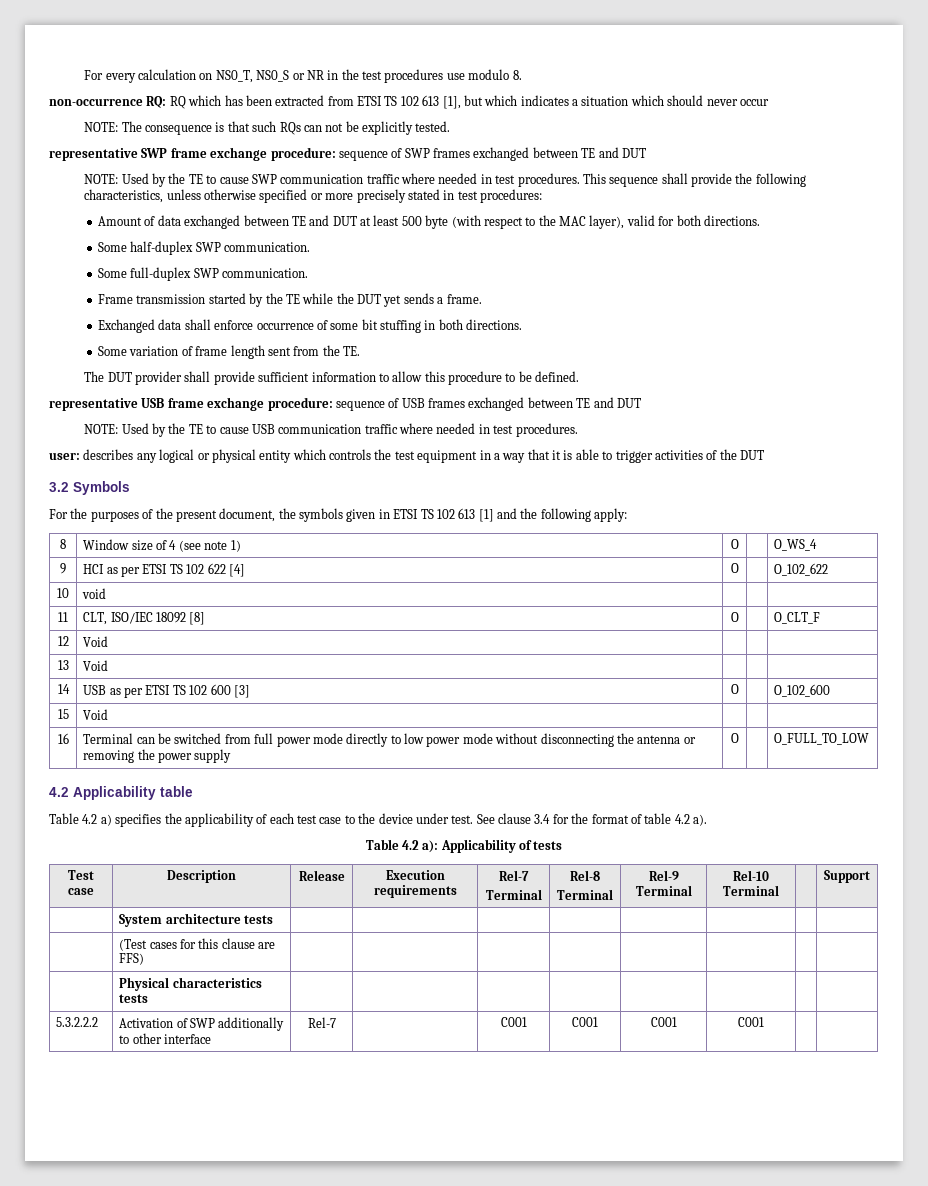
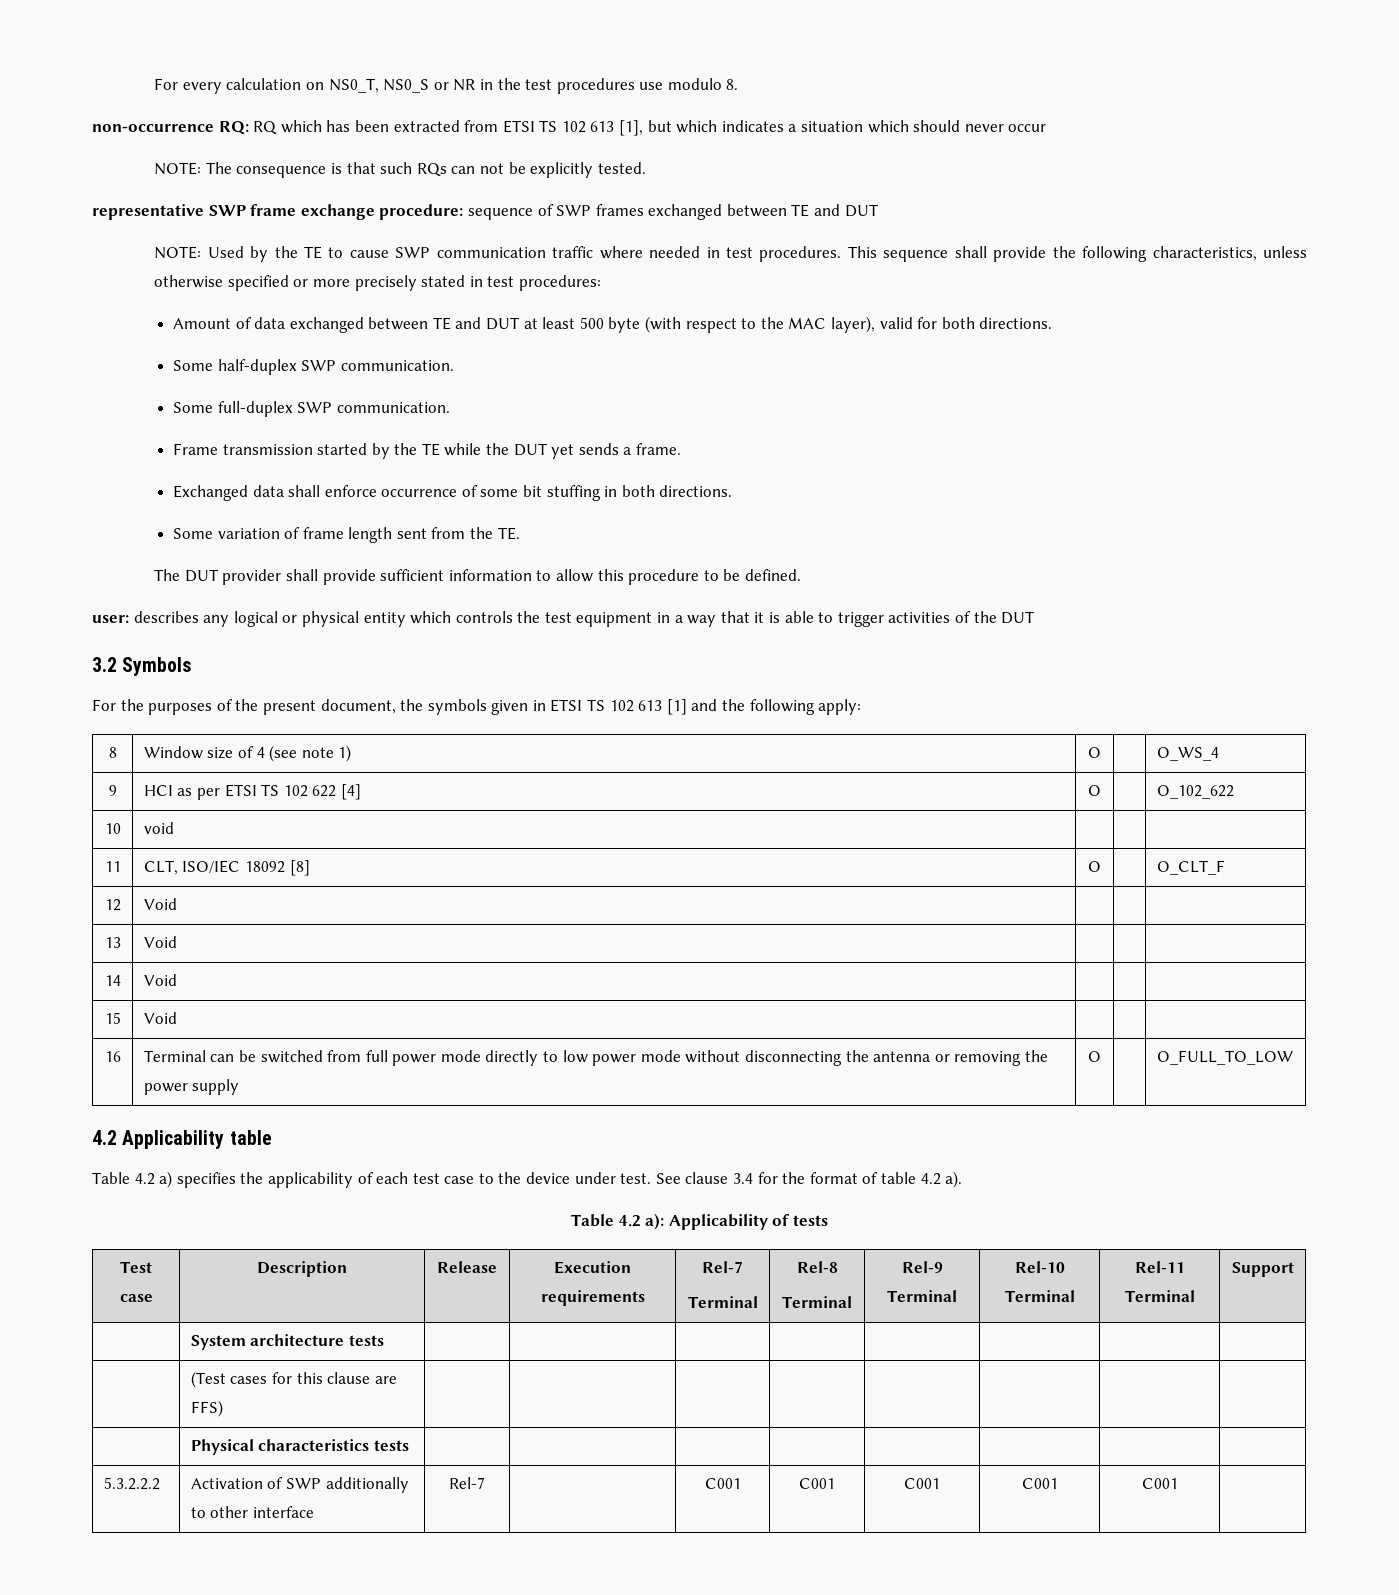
- representative USB frame exchange procedure: sequence of USB frames exchanged between TE and DUT
- NOTE: Used by the TE to cause USB communication traffic where needed in test procedures.
- 14 | USB as per ETSI TS 102 600 [3] | O | | O_102_600
+ 14 | Void | | |
  Test case | Description | Release | Execution requirements | Rel-7
  Terminal | Rel-8
- Terminal | Rel-9 Terminal | Rel-10 Terminal | | Support
+ Terminal | Rel-9 Terminal | Rel-10 Terminal | Rel-11 Terminal | Support
- 5.3.2.2.2 | Activation of SWP additionally to other interface | Rel-7 | | C001 | C001 | C001 | C001 | |
+ 5.3.2.2.2 | Activation of SWP additionally to other interface | Rel-7 | | C001 | C001 | C001 | C001 | C001 |

